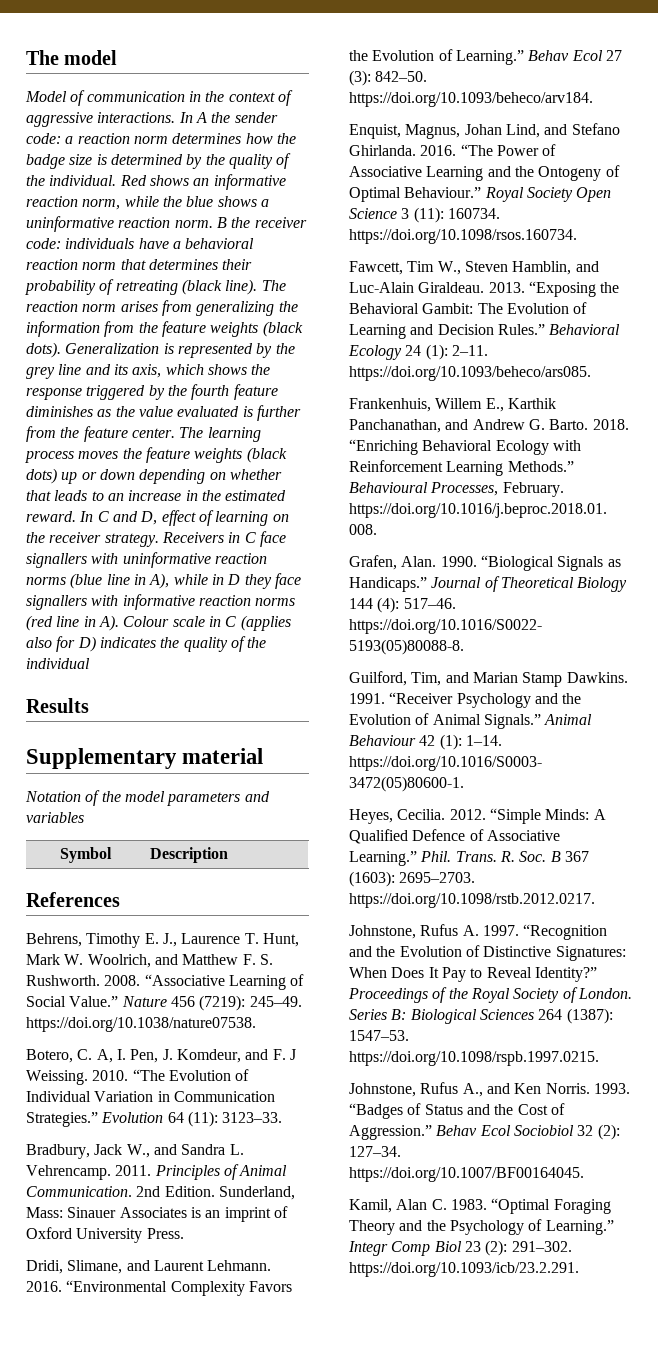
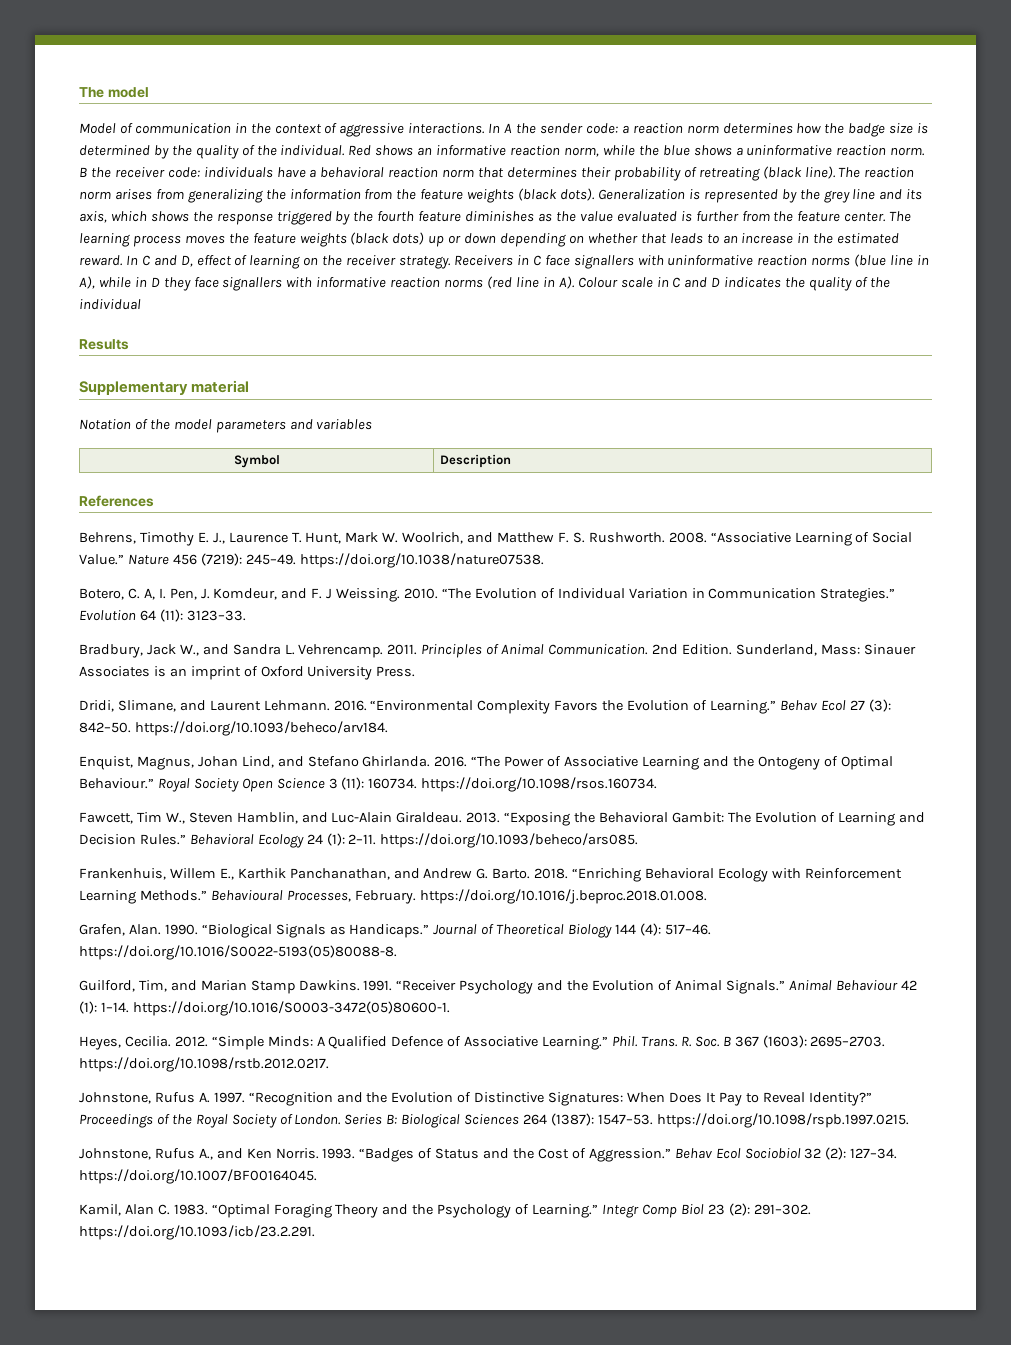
- Receivers in C face signallers with uninformative reaction norms (blue line in A), while in D they face signallers with informative reaction norms (red line in A). Colour scale in C (applies also for D) indicates the quality of the individual
+ Receivers in C face signallers with uninformative reaction norms (blue line in A), while in D they face signallers with informative reaction norms (red line in A). Colour scale in C and D indicates the quality of the individual

